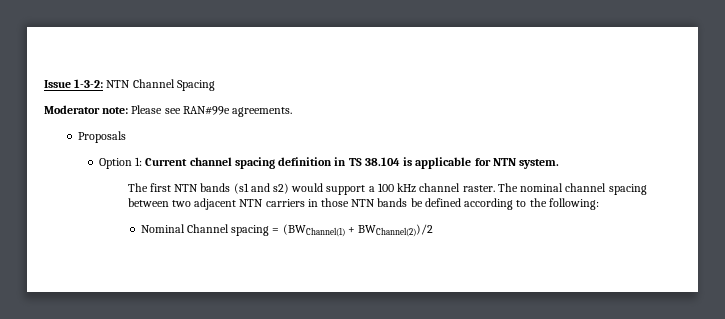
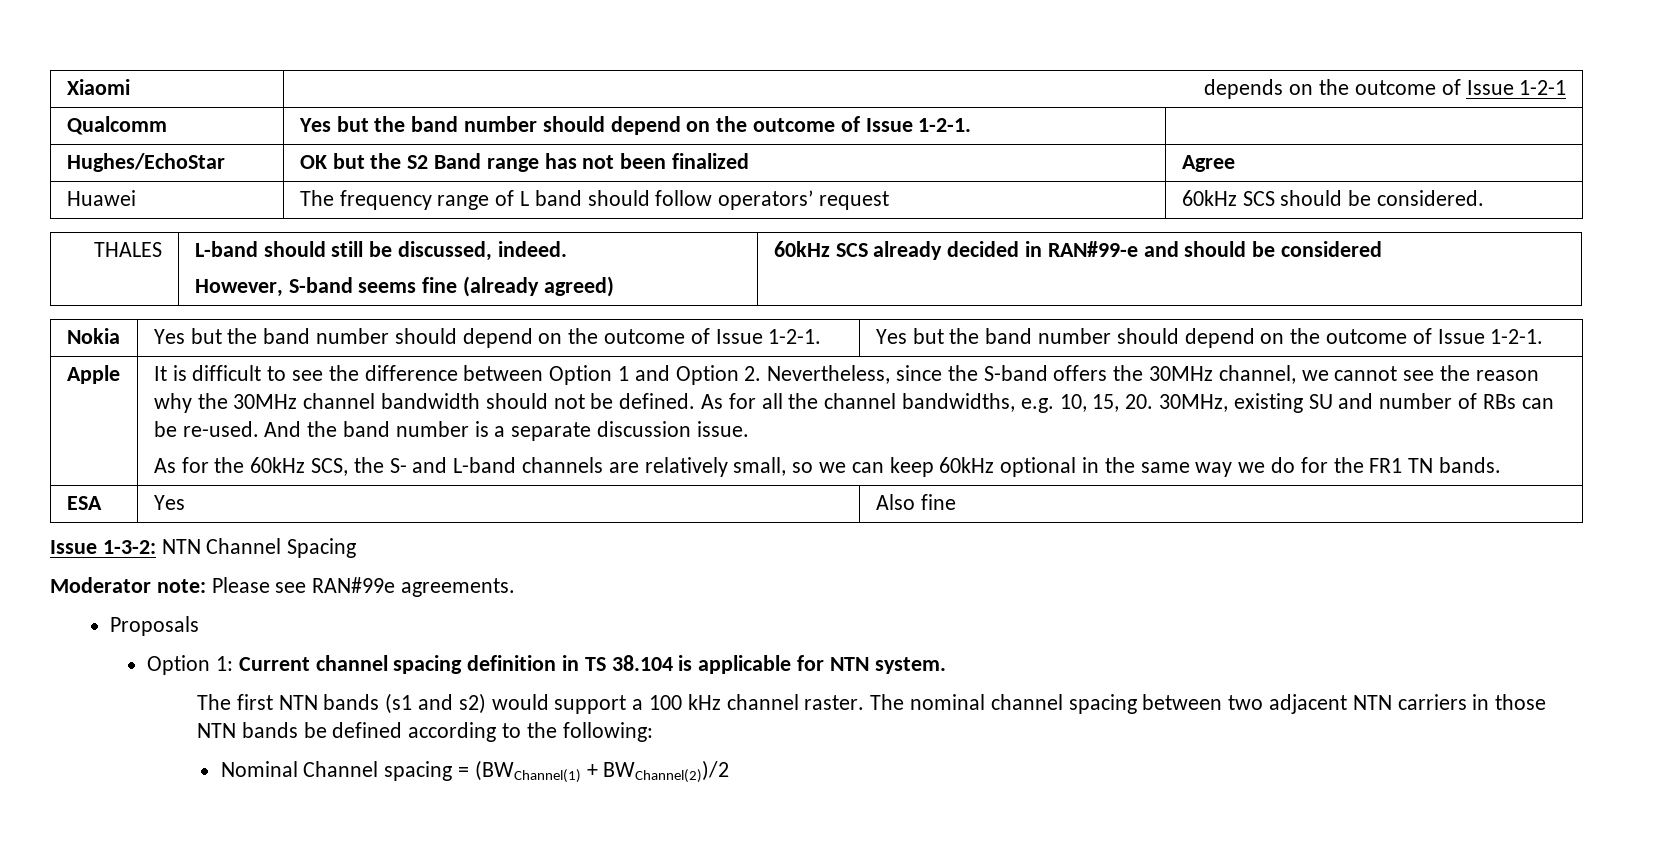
+ Xiaomi | depends on the outcome of Issue 1-2-1
+ Qualcomm | Yes but the band number should depend on the outcome of Issue 1-2-1. |
+ Hughes/EchoStar | OK but the S2 Band range has not been finalized | Agree
+ Huawei | The frequency range of L band should follow operators’ request | 60kHz SCS should be considered.
+ THALES | L-band should still be discussed, indeed.
+ However, S-band seems fine (already agreed) | 60kHz SCS already decided in RAN#99-e and should be considered
+ Nokia | Yes but the band number should depend on the outcome of Issue 1-2-1. | Yes but the band number should depend on the outcome of Issue 1-2-1.
+ Apple | It is difficult to see the difference between Option 1 and Option 2. Nevertheless, since the S-band offers the 30MHz channel, we cannot see the reason why the 30MHz channel bandwidth should not be defined. As for all the channel bandwidths, e.g. 10, 15, 20. 30MHz, existing SU and number of RBs can be re-used. And the band number is a separate discussion issue.
+ As for the 60kHz SCS, the S- and L-band channels are relatively small, so we can keep 60kHz optional in the same way we do for the FR1 TN bands.
+ ESA | Yes | Also fine

